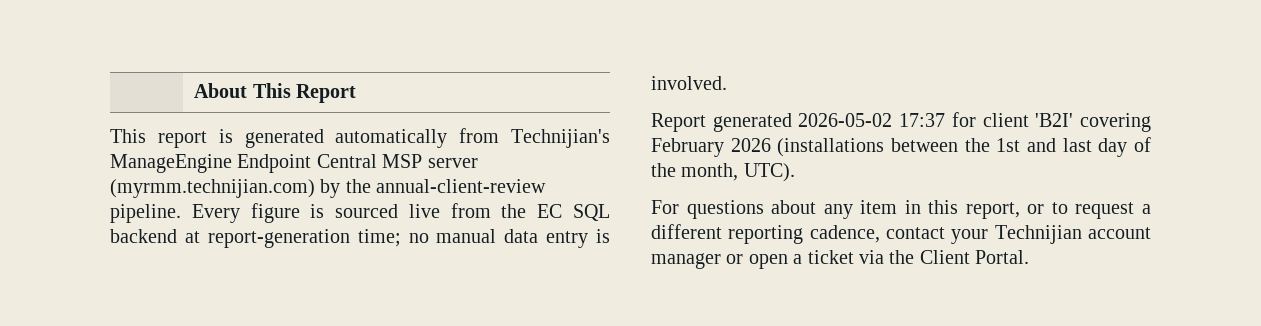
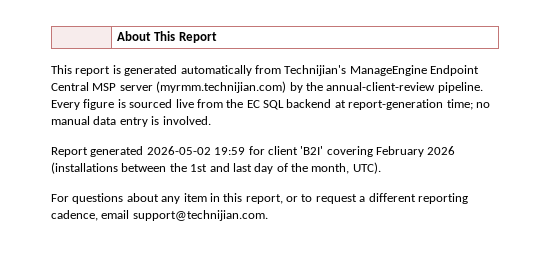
- Report generated 2026-05-02 17:37 for client 'B2I' covering February 2026 (installations between the 1st and last day of the month, UTC).
+ Report generated 2026-05-02 19:59 for client 'B2I' covering February 2026 (installations between the 1st and last day of the month, UTC).
- For questions about any item in this report, or to request a different reporting cadence, contact your Technijian account manager or open a ticket via the Client Portal.
+ For questions about any item in this report, or to request a different reporting cadence, email support@technijian.com.

